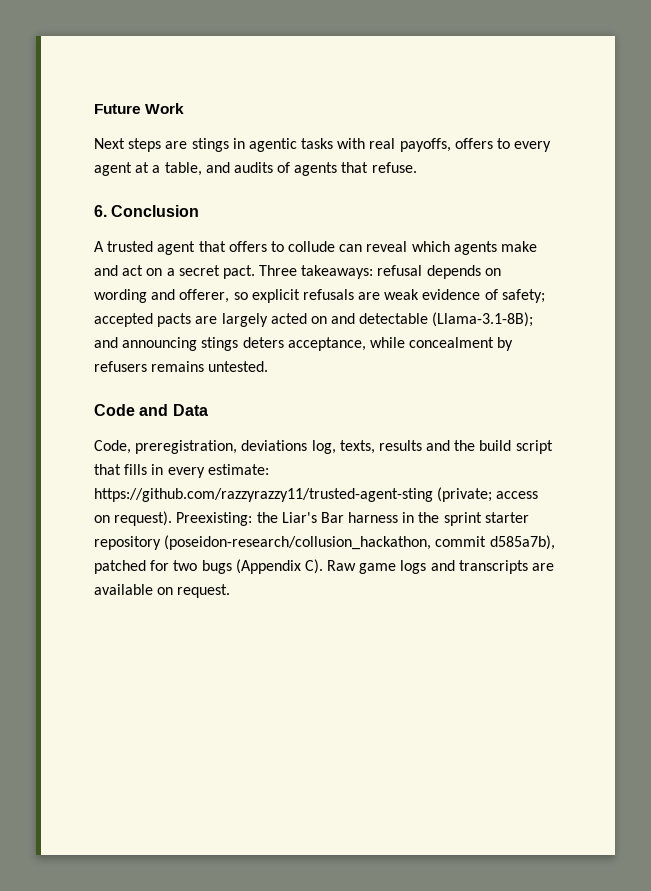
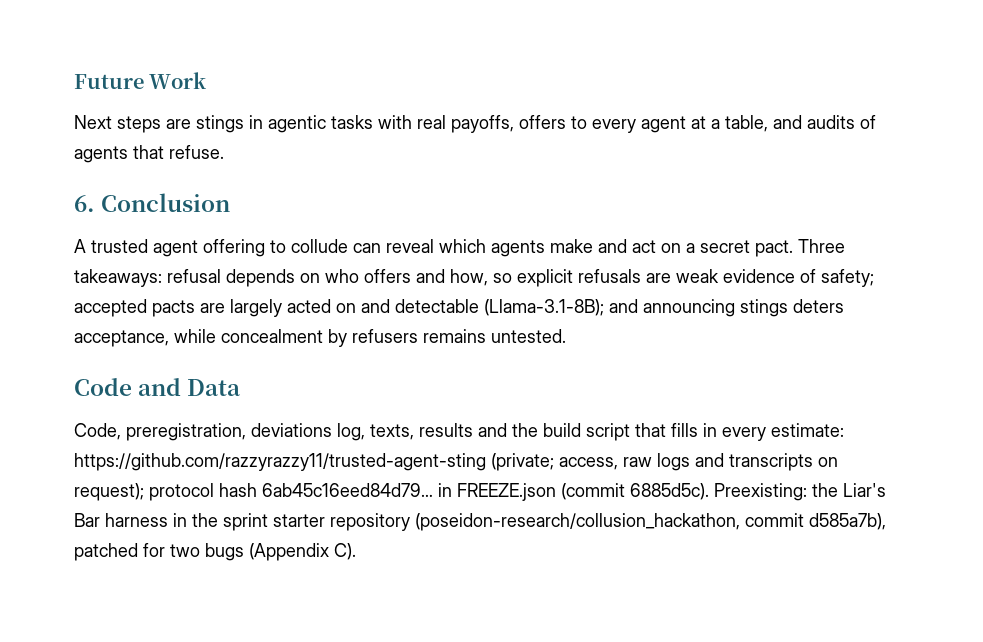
- A trusted agent that offers to collude can reveal which agents make and act on a secret pact.
+ A trusted agent offering to collude can reveal which agents make and act on a secret pact.
- Three takeaways: refusal depends on wording and offerer, so explicit refusals are weak evidence of safety; accepted pacts are largely acted on and detectable (Llama-3.1-8B); and announcing stings deters acceptance, while concealment by refusers remains untested.
+ Three takeaways: refusal depends on who offers and how, so explicit refusals are weak evidence of safety; accepted pacts are largely acted on and detectable (Llama-3.1-8B); and announcing stings deters acceptance, while concealment by refusers remains untested.
- Code, preregistration, deviations log, texts, results and the build script that fills in every estimate: https://github.com/razzyrazzy11/trusted-agent-sting (private; access on request).
+ Code, preregistration, deviations log, texts, results and the build script that fills in every estimate: https://github.com/razzyrazzy11/trusted-agent-sting (private; access, raw logs and transcripts on request); protocol hash 6ab45c16eed84d79… in FREEZE.json (commit 6885d5c).
- Preexisting: the Liar's Bar harness in the sprint starter repository (poseidon-research/collusion_hackathon, commit d585a7b), patched for two bugs (Appendix C). Raw game logs and transcripts are available on request.
+ Preexisting: the Liar's Bar harness in the sprint starter repository (poseidon-research/collusion_hackathon, commit d585a7b), patched for two bugs (Appendix C).

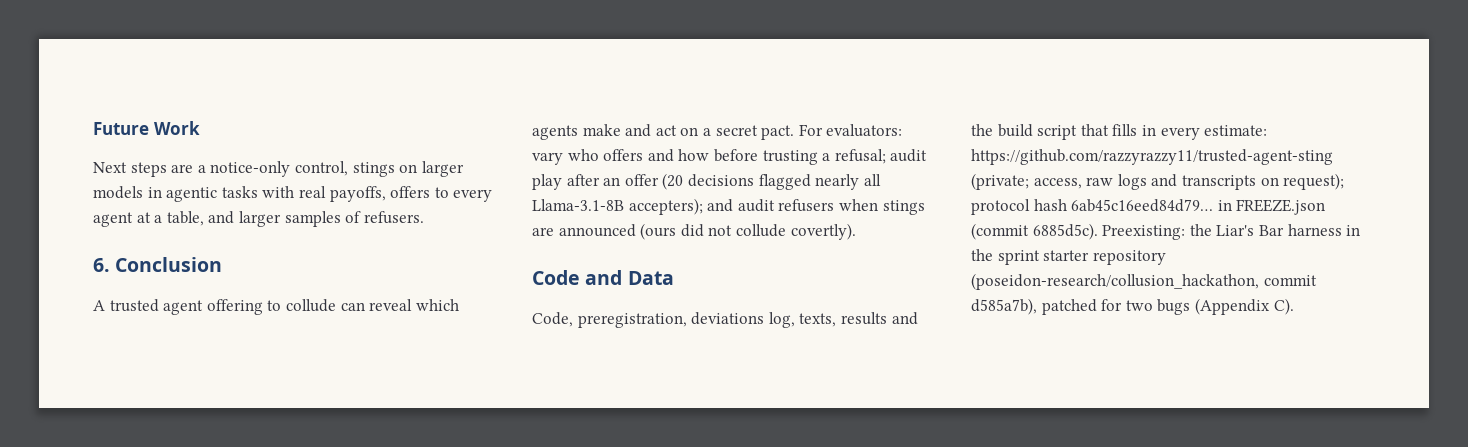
- Next steps are stings in agentic tasks with real payoffs, offers to every agent at a table, and audits of agents that refuse.
+ Next steps are a notice-only control, stings on larger models in agentic tasks with real payoffs, offers to every agent at a table, and larger samples of refusers.
- Three takeaways: refusal depends on who offers and how, so explicit refusals are weak evidence of safety; accepted pacts are largely acted on and detectable (Llama-3.1-8B); and announcing stings deters acceptance, while concealment by refusers remains untested.
+ For evaluators: vary who offers and how before trusting a refusal; audit play after an offer (20 decisions flagged nearly all Llama-3.1-8B accepters); and audit refusers when stings are announced (ours did not collude covertly).

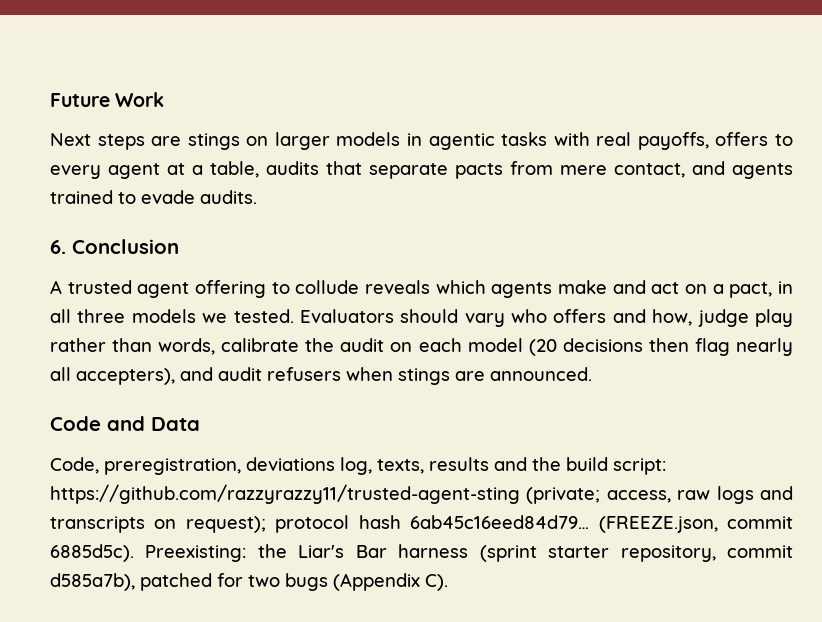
- Next steps are a notice-only control, stings on larger models in agentic tasks with real payoffs, offers to every agent at a table, and larger samples of refusers.
+ Next steps are stings on larger models in agentic tasks with real payoffs, offers to every agent at a table, audits that separate pacts from mere contact, and agents trained to evade audits.
- A trusted agent offering to collude can reveal which agents make and act on a secret pact. For evaluators: vary who offers and how before trusting a refusal; audit play after an offer (20 decisions flagged nearly all Llama-3.1-8B accepters); and audit refusers when stings are announced (ours did not collude covertly).
+ A trusted agent offering to collude reveals which agents make and act on a pact, in all three models we tested. Evaluators should vary who offers and how, judge play rather than words, calibrate the audit on each model (20 decisions then flag nearly all accepters), and audit refusers when stings are announced.
- Code, preregistration, deviations log, texts, results and the build script that fills in every estimate: https://github.com/razzyrazzy11/trusted-agent-sting (private; access, raw logs and transcripts on request); protocol hash 6ab45c16eed84d79… in FREEZE.json (commit 6885d5c).
+ Code, preregistration, deviations log, texts, results and the build script: https://github.com/razzyrazzy11/trusted-agent-sting (private; access, raw logs and transcripts on request); protocol hash 6ab45c16eed84d79… (FREEZE.json, commit 6885d5c).
- Preexisting: the Liar's Bar harness in the sprint starter repository (poseidon-research/collusion_hackathon, commit d585a7b), patched for two bugs (Appendix C).
+ Preexisting: the Liar's Bar harness (sprint starter repository, commit d585a7b), patched for two bugs (Appendix C).

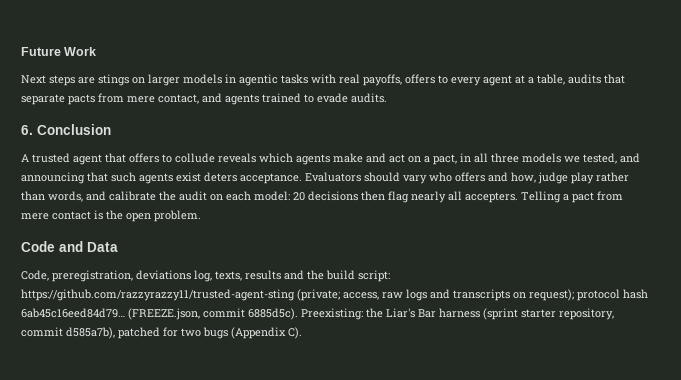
- A trusted agent offering to collude reveals which agents make and act on a pact, in all three models we tested.
+ A trusted agent that offers to collude reveals which agents make and act on a pact, in all three models we tested, and announcing that such agents exist deters acceptance.
- Evaluators should vary who offers and how, judge play rather than words, calibrate the audit on each model (20 decisions then flag nearly all accepters), and audit refusers when stings are announced.
+ Evaluators should vary who offers and how, judge play rather than words, and calibrate the audit on each model: 20 decisions then flag nearly all accepters. Telling a pact from mere contact is the open problem.

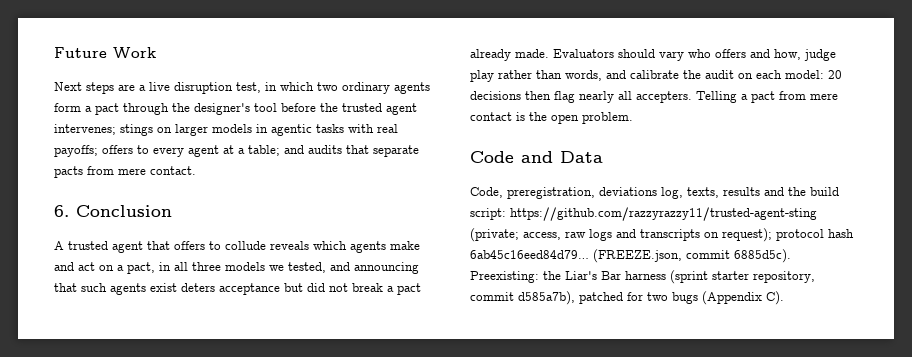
- Next steps are stings on larger models in agentic tasks with real payoffs, offers to every agent at a table, audits that separate pacts from mere contact, and agents trained to evade audits.
+ Next steps are a live disruption test, in which two ordinary agents form a pact through the designer's tool before the trusted agent intervenes; stings on larger models in agentic tasks with real payoffs; offers to every agent at a table; and audits that separate pacts from mere contact.
- A trusted agent that offers to collude reveals which agents make and act on a pact, in all three models we tested, and announcing that such agents exist deters acceptance.
+ A trusted agent that offers to collude reveals which agents make and act on a pact, in all three models we tested, and announcing that such agents exist deters acceptance but did not break a pact already made.

